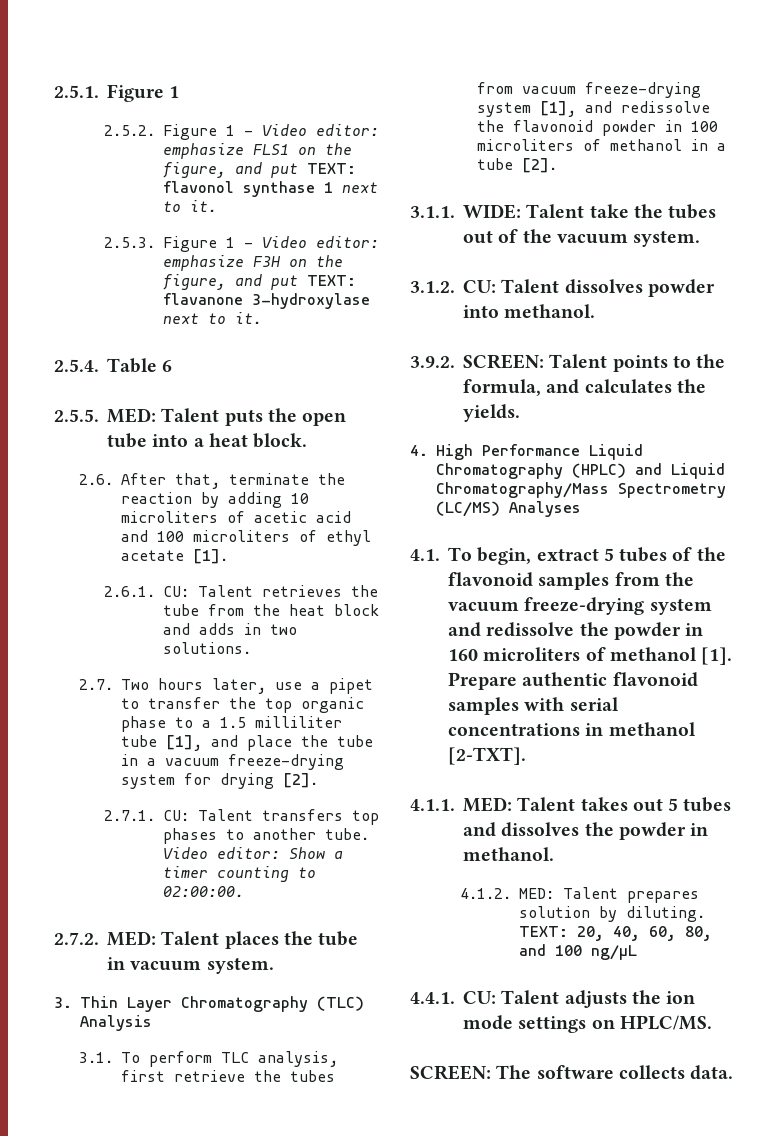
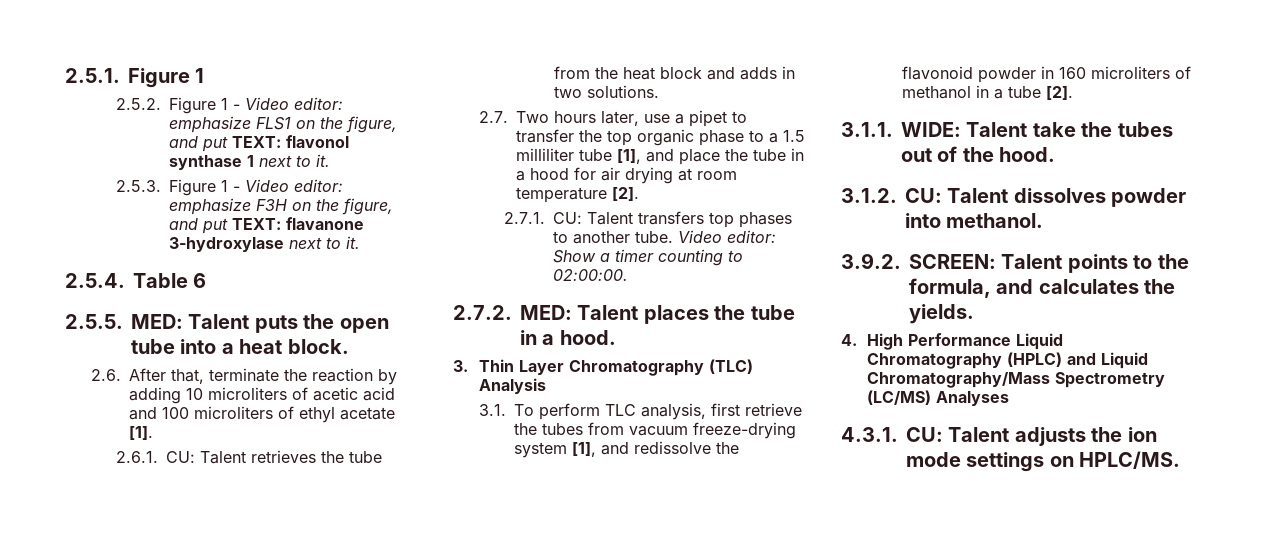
- 2.7. Two hours later, use a pipet to transfer the top organic phase to a 1.5 milliliter tube [1], and place the tube in a vacuum freeze-drying system for drying [2].
+ 2.7. Two hours later, use a pipet to transfer the top organic phase to a 1.5 milliliter tube [1], and place the tube in a hood for air drying at room temperature [2].
- 2.7.2. MED: Talent places the tube in vacuum system.
+ 2.7.2. MED: Talent places the tube in a hood.
- 3.1. To perform TLC analysis, first retrieve the tubes from vacuum freeze-drying system [1], and redissolve the flavonoid powder in 100 microliters of methanol in a tube [2].
+ 3.1. To perform TLC analysis, first retrieve the tubes from vacuum freeze-drying system [1], and redissolve the flavonoid powder in 160 microliters of methanol in a tube [2].
- 3.1.1. WIDE: Talent take the tubes out of the vacuum system.
+ 3.1.1. WIDE: Talent take the tubes out of the hood.
- 4.1. To begin, extract 5 tubes of the flavonoid samples from the vacuum freeze-drying system and redissolve the powder in 160 microliters of methanol [1]. Prepare authentic flavonoid samples with serial concentrations in methanol [2-TXT].
- 4.1.1. MED: Talent takes out 5 tubes and dissolves the powder in methanol.
- 4.1.2. MED: Talent prepares solution by diluting. TEXT: 20, 40, 60, 80, and 100 ng/μL
- 4.4.1. CU: Talent adjusts the ion mode settings on HPLC/MS.
+ 4.3.1. CU: Talent adjusts the ion mode settings on HPLC/MS.
- SCREEN: The software collects data.

